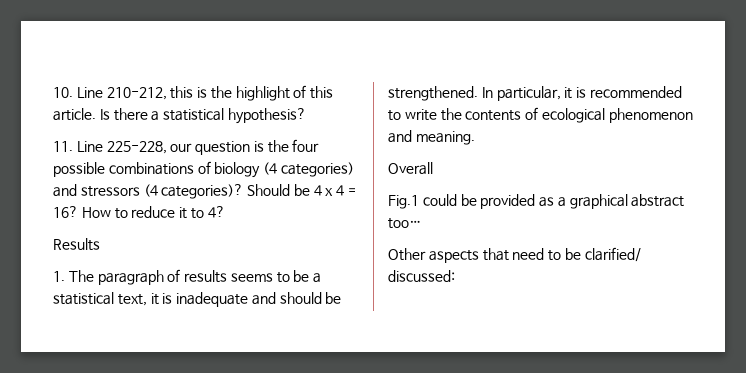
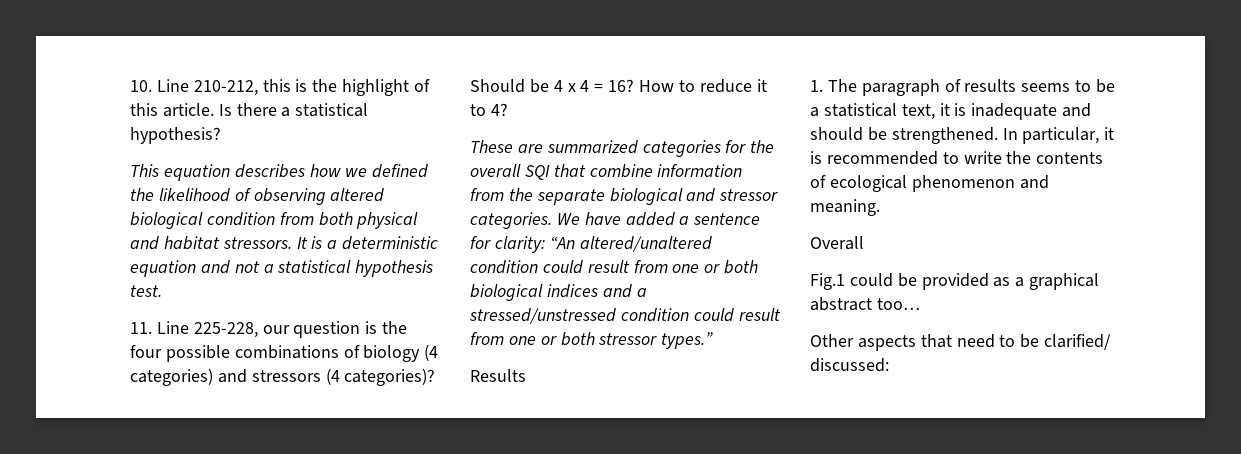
+ This equation describes how we defined the likelihood of observing altered biological condition from both physical and habitat stressors. It is a deterministic equation and not a statistical hypothesis test.
+ These are summarized categories for the overall SQI that combine information from the separate biological and stressor categories. We have added a sentence for clarity: “An altered/unaltered condition could result from one or both biological indices and a stressed/unstressed condition could result from one or both stressor types.”

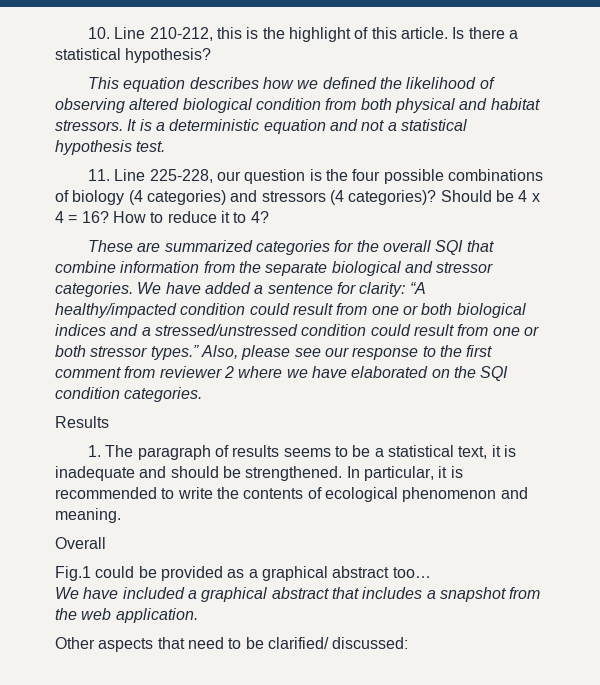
- We have added a sentence for clarity: “An altered/unaltered condition could result from one or both biological indices and a stressed/unstressed condition could result from one or both stressor types.”
+ We have added a sentence for clarity: “A healthy/impacted condition could result from one or both biological indices and a stressed/unstressed condition could result from one or both stressor types.” Also, please see our response to the first comment from reviewer 2 where we have elaborated on the SQI condition categories.
+ We have included a graphical abstract that includes a snapshot from the web application.

